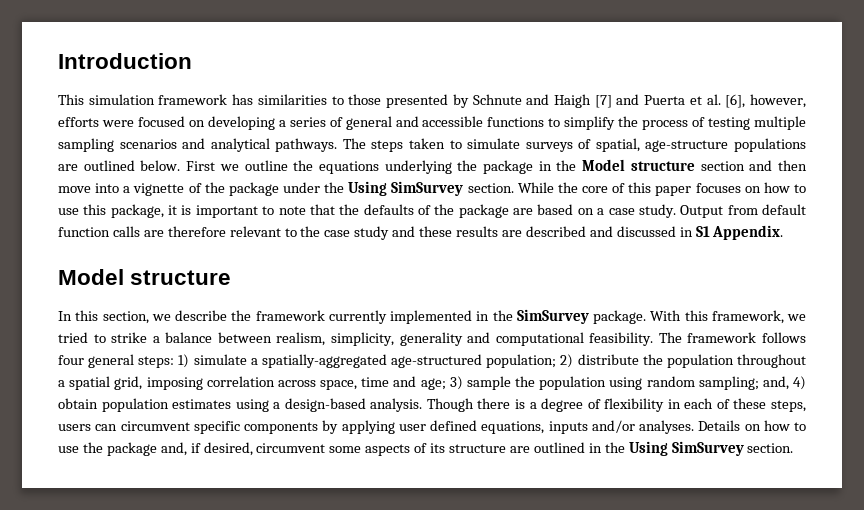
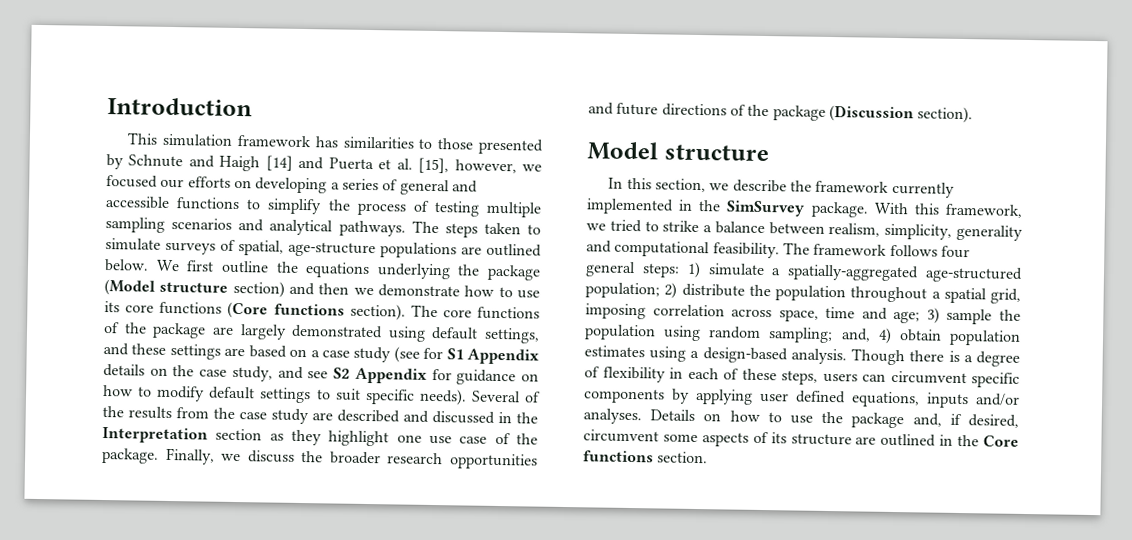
- This simulation framework has similarities to those presented by Schnute and Haigh [7] and Puerta et al. [6], however, efforts were focused on developing a series of general and accessible functions to simplify the process of testing multiple sampling scenarios and analytical pathways.
+ This simulation framework has similarities to those presented by Schnute and Haigh [14] and Puerta et al. [15], however, we focused our efforts on developing a series of general and accessible functions to simplify the process of testing multiple sampling scenarios and analytical pathways.
- First we outline the equations underlying the package in the Model structure section and then move into a vignette of the package under the Using SimSurvey section. While the core of this paper focuses on how to use this package, it is important to note that the defaults of the package are based on a case study. Output from default function calls are therefore relevant to the case study and these results are described and discussed in S1 Appendix.
+ We first outline the equations underlying the package (Model structure section) and then we demonstrate how to use its core functions (Core functions section). The core functions of the package are largely demonstrated using default settings, and these settings are based on a case study (see for S1 Appendix details on the case study, and see S2 Appendix for guidance on how to modify default settings to suit specific needs). Several of the results from the case study are described and discussed in the Interpretation section as they highlight one use case of the package. Finally, we discuss the broader research opportunities and future directions of the package (Discussion section).
- Details on how to use the package and, if desired, circumvent some aspects of its structure are outlined in the Using SimSurvey section.
+ Details on how to use the package and, if desired, circumvent some aspects of its structure are outlined in the Core functions section.

